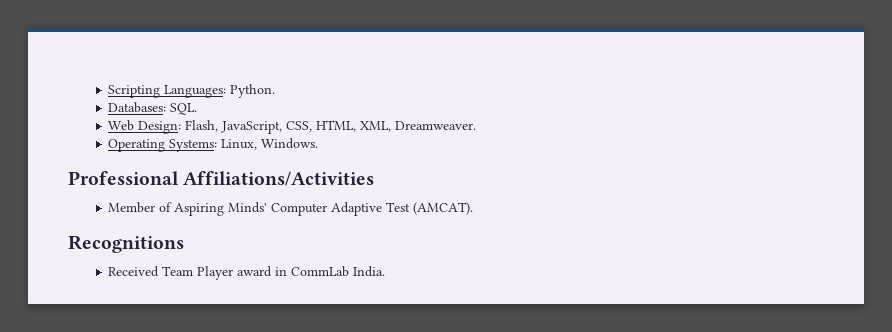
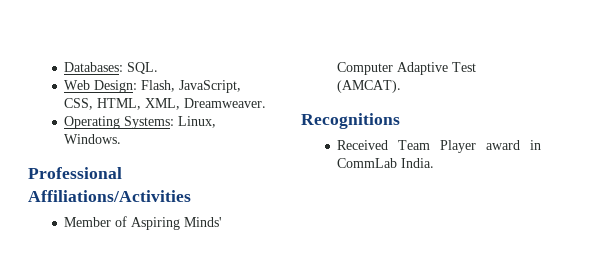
- Scripting Languages: Python.

